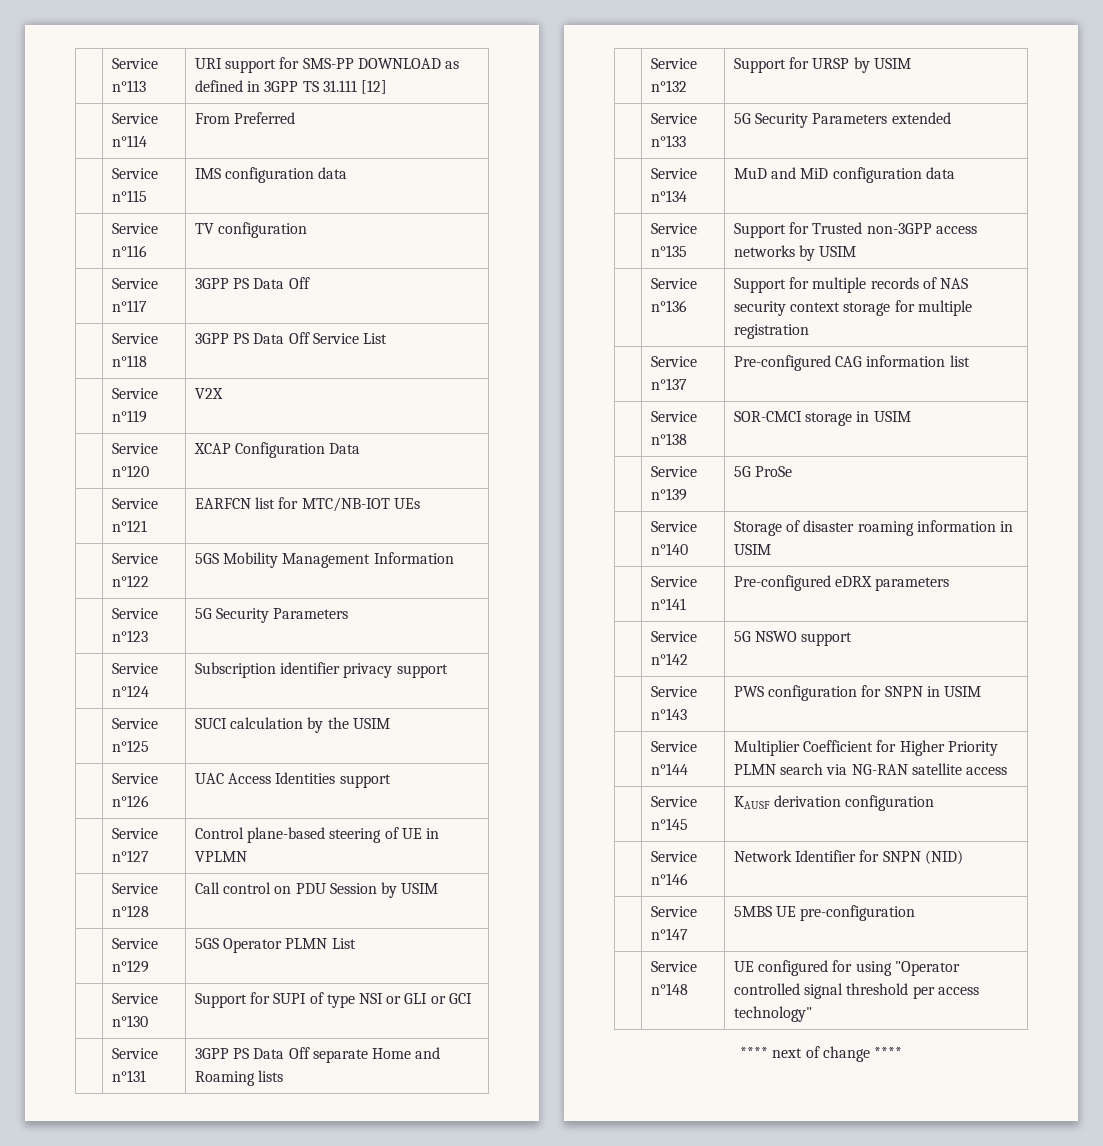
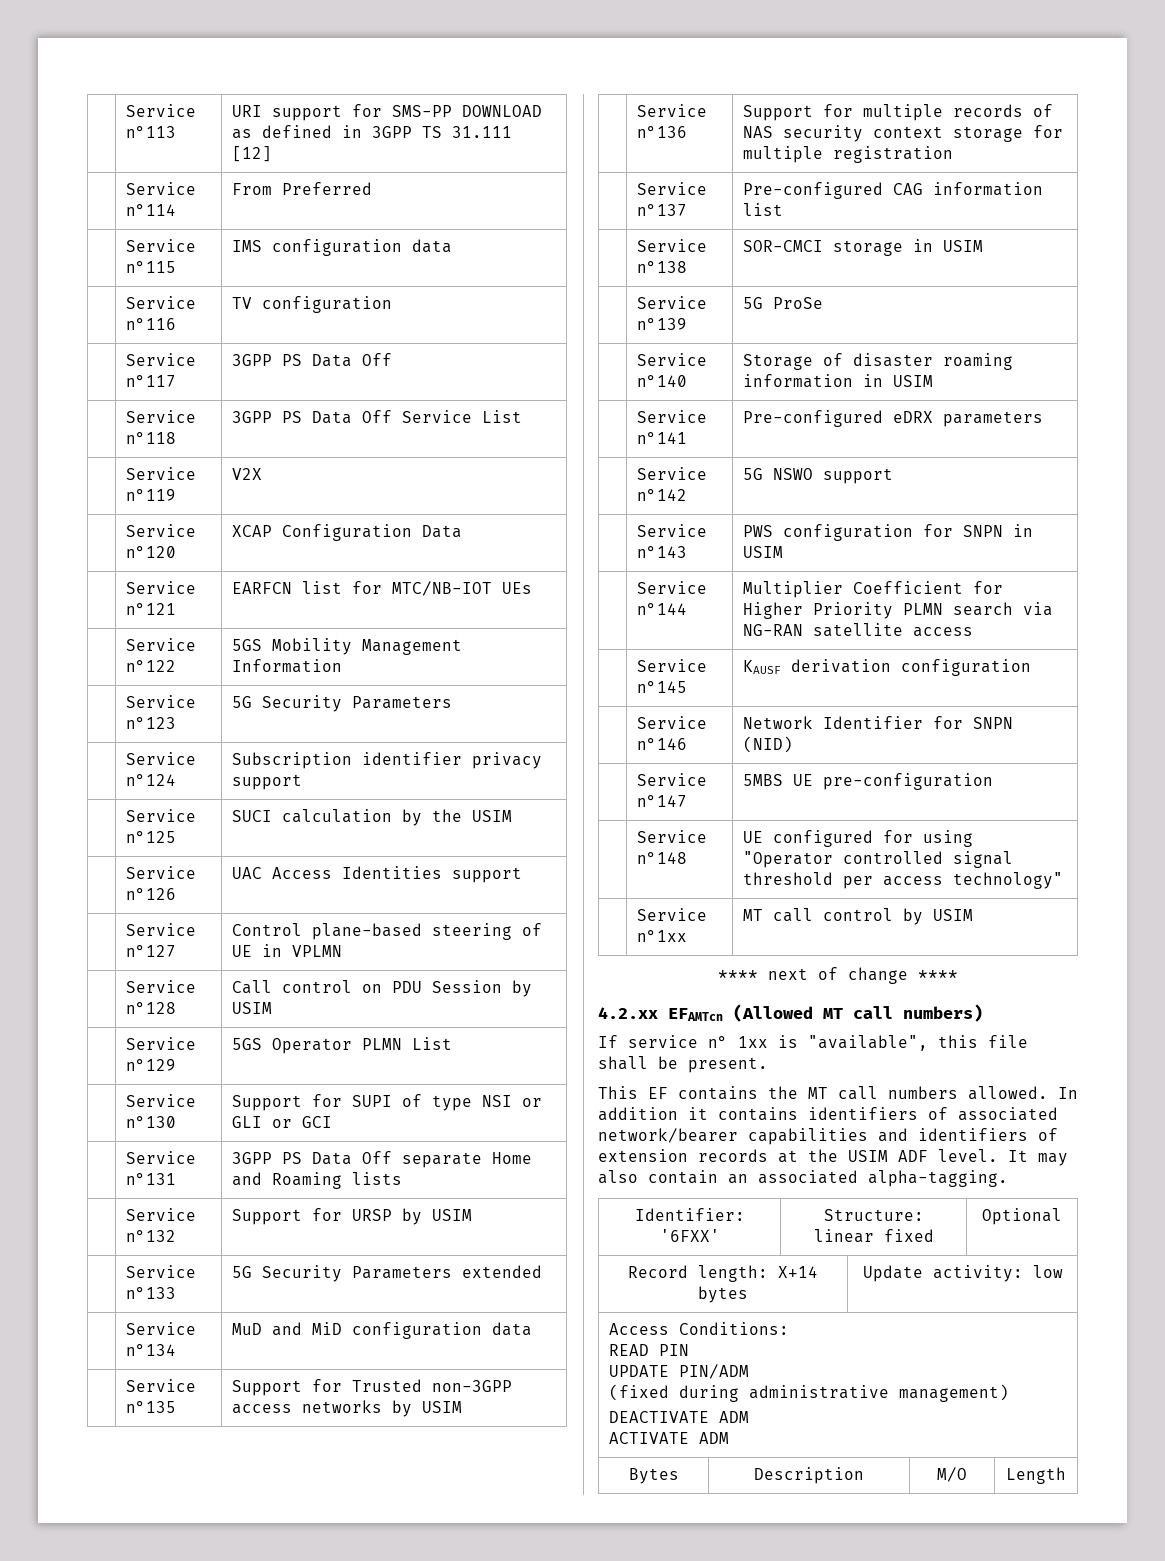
+ | Service n°1xx | MT call control by USIM
+ 4.2.xx EFAMTcn (Allowed MT call numbers)
+ If service n° 1xx is "available", this file shall be present.
+ This EF contains the MT call numbers allowed. In addition it contains identifiers of associated network/bearer capabilities and identifiers of extension records at the USIM ADF level. It may also contain an associated alpha-tagging.
+ Identifier: '6FXX' | Structure: linear fixed | Optional
+ Record length: X+14 bytes | Update activity: low
+ Access Conditions:
+ READ PIN
+ UPDATE PIN/ADM
+ (fixed during administrative management)
+ DEACTIVATE ADM
+ ACTIVATE ADM
+ Bytes | Description | M/O | Length

